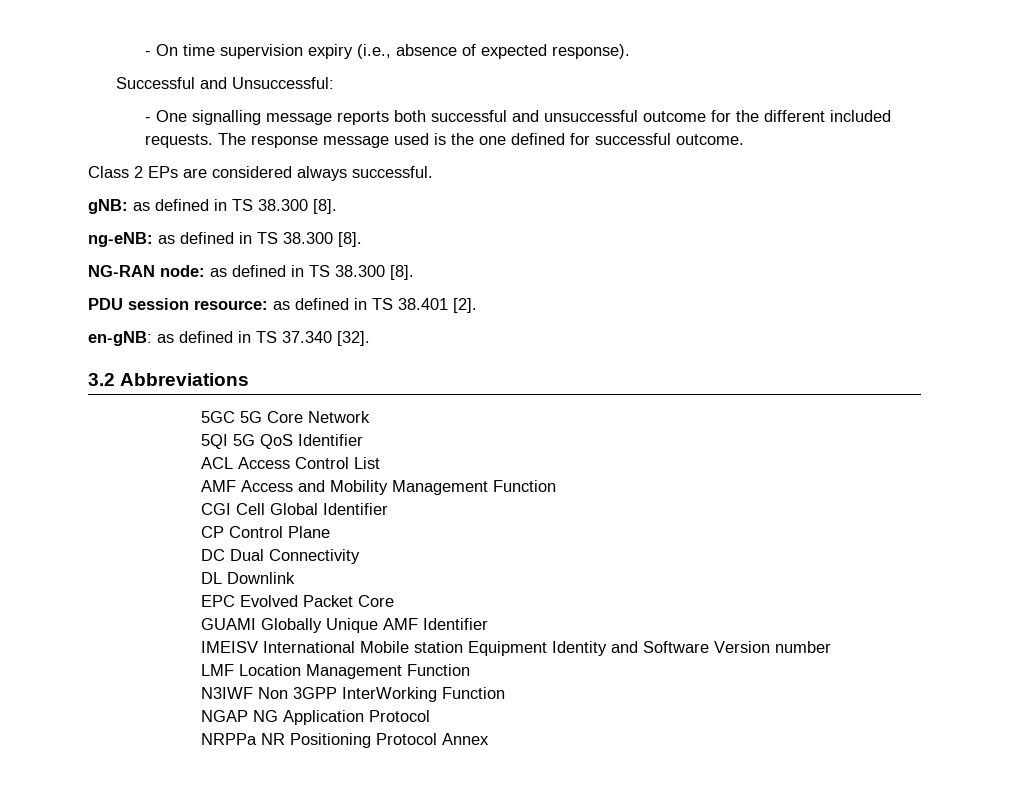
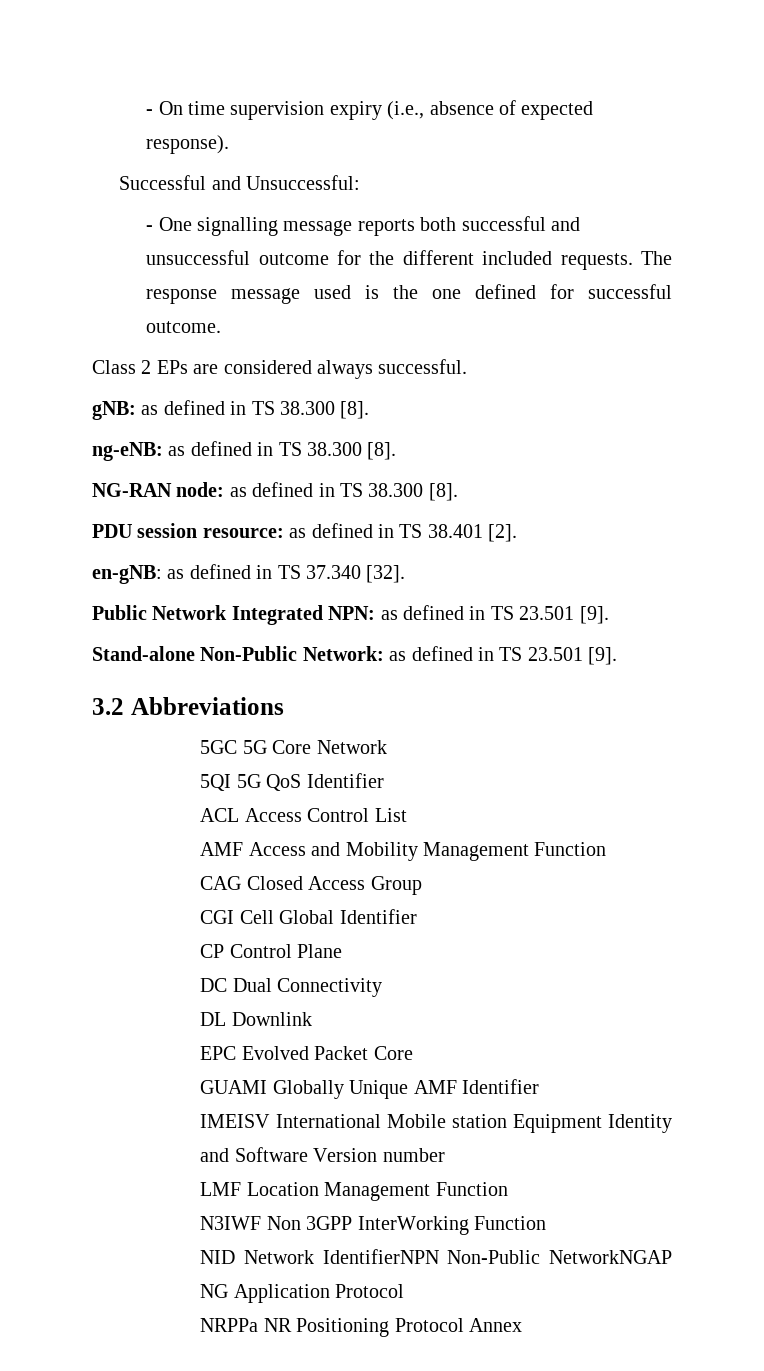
+ Public Network Integrated NPN: as defined in TS 23.501 [9].
+ Stand-alone Non-Public Network: as defined in TS 23.501 [9].
+ CAG Closed Access Group
- NGAP NG Application Protocol
+ NID Network IdentifierNPN Non-Public NetworkNGAP NG Application Protocol

